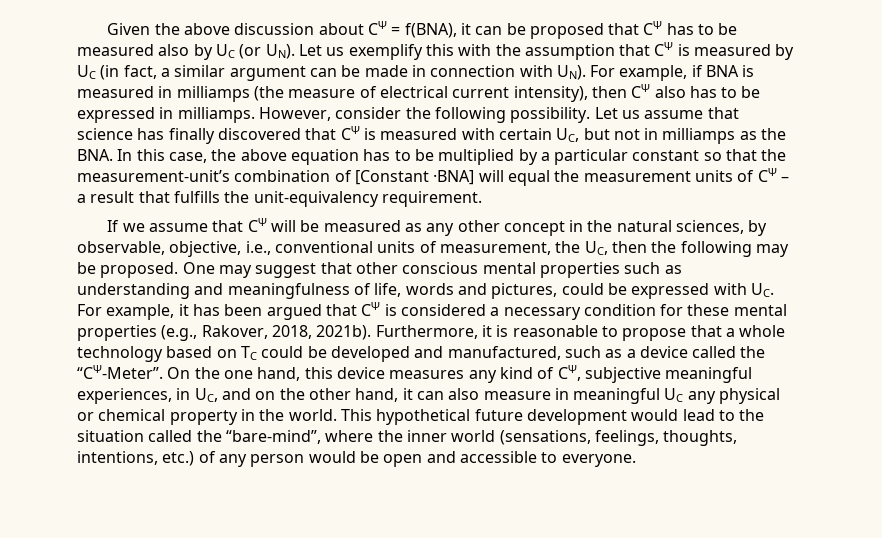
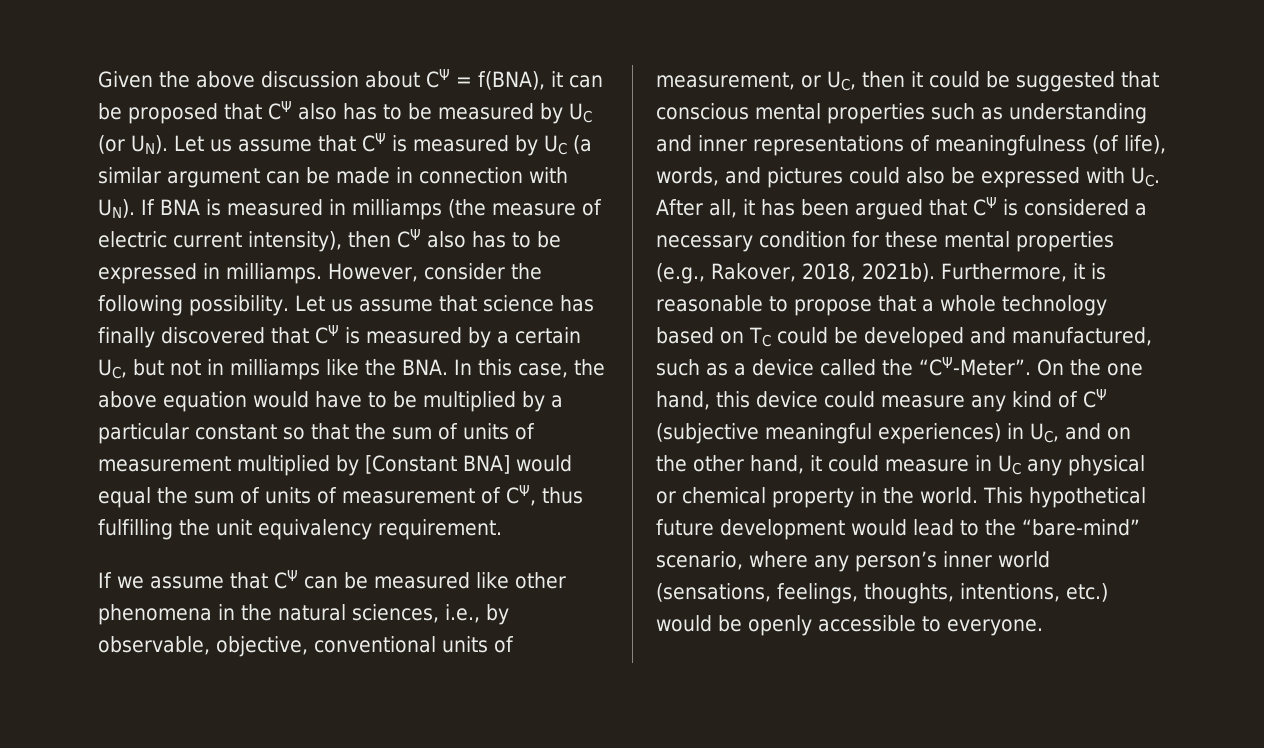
- Given the above discussion about CΨ = f(BNA), it can be proposed that CΨ has to be measured also by UC (or UN). Let us exemplify this with the assumption that CΨ is measured by UC (in fact, a similar argument can be made in connection with UN). For example, if BNA is measured in milliamps (the measure of electrical current intensity), then CΨ also has to be expressed in milliamps.
+ Given the above discussion about CΨ = f(BNA), it can be proposed that CΨ also has to be measured by UC (or UN). Let us assume that CΨ is measured by UC (a similar argument can be made in connection with UN). If BNA is measured in milliamps (the measure of electric current intensity), then CΨ also has to be expressed in milliamps.
- Let us assume that science has finally discovered that CΨ is measured with certain UC, but not in milliamps as the BNA. In this case, the above equation has to be multiplied by a particular constant so that the measurement-unit’s combination of [Constant ·BNA] will equal the measurement units of CΨ – a result that fulfills the unit-equivalency requirement.
+ Let us assume that science has finally discovered that CΨ is measured by a certain UC, but not in milliamps like the BNA. In this case, the above equation would have to be multiplied by a particular constant so that the sum of units of measurement multiplied by [Constant BNA] would equal the sum of units of measurement of CΨ, thus fulfilling the unit equivalency requirement.
- If we assume that CΨ will be measured as any other concept in the natural sciences, by observable, objective, i.e., conventional units of measurement, the UC, then the following may be proposed. One may suggest that other conscious mental properties such as understanding and meaningfulness of life, words and pictures, could be expressed with UC. For example, it has been argued that CΨ is considered a necessary condition for these mental properties (e.g., Rakover, 2018, 2021b).
+ If we assume that CΨ can be measured like other phenomena in the natural sciences, i.e., by observable, objective, conventional units of measurement, or UC, then it could be suggested that conscious mental properties such as understanding and inner representations of meaningfulness (of life), words, and pictures could also be expressed with UC. After all, it has been argued that CΨ is considered a necessary condition for these mental properties (e.g., Rakover, 2018, 2021b).
- On the one hand, this device measures any kind of CΨ, subjective meaningful experiences, in UC, and on the other hand, it can also measure in meaningful UC any physical or chemical property in the world.
+ On the one hand, this device could measure any kind of CΨ (subjective meaningful experiences) in UC, and on the other hand, it could measure in UC any physical or chemical property in the world.
- This hypothetical future development would lead to the situation called the “bare-mind”, where the inner world (sensations, feelings, thoughts, intentions, etc.) of any person would be open and accessible to everyone.
+ This hypothetical future development would lead to the “bare-mind” scenario, where any person’s inner world (sensations, feelings, thoughts, intentions, etc.) would be openly accessible to everyone.

